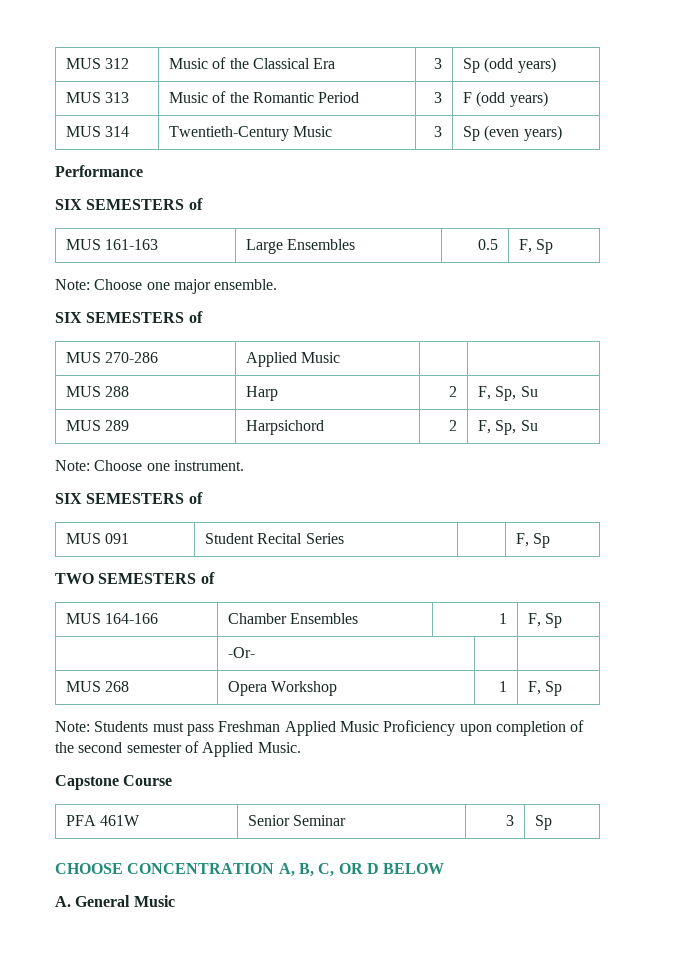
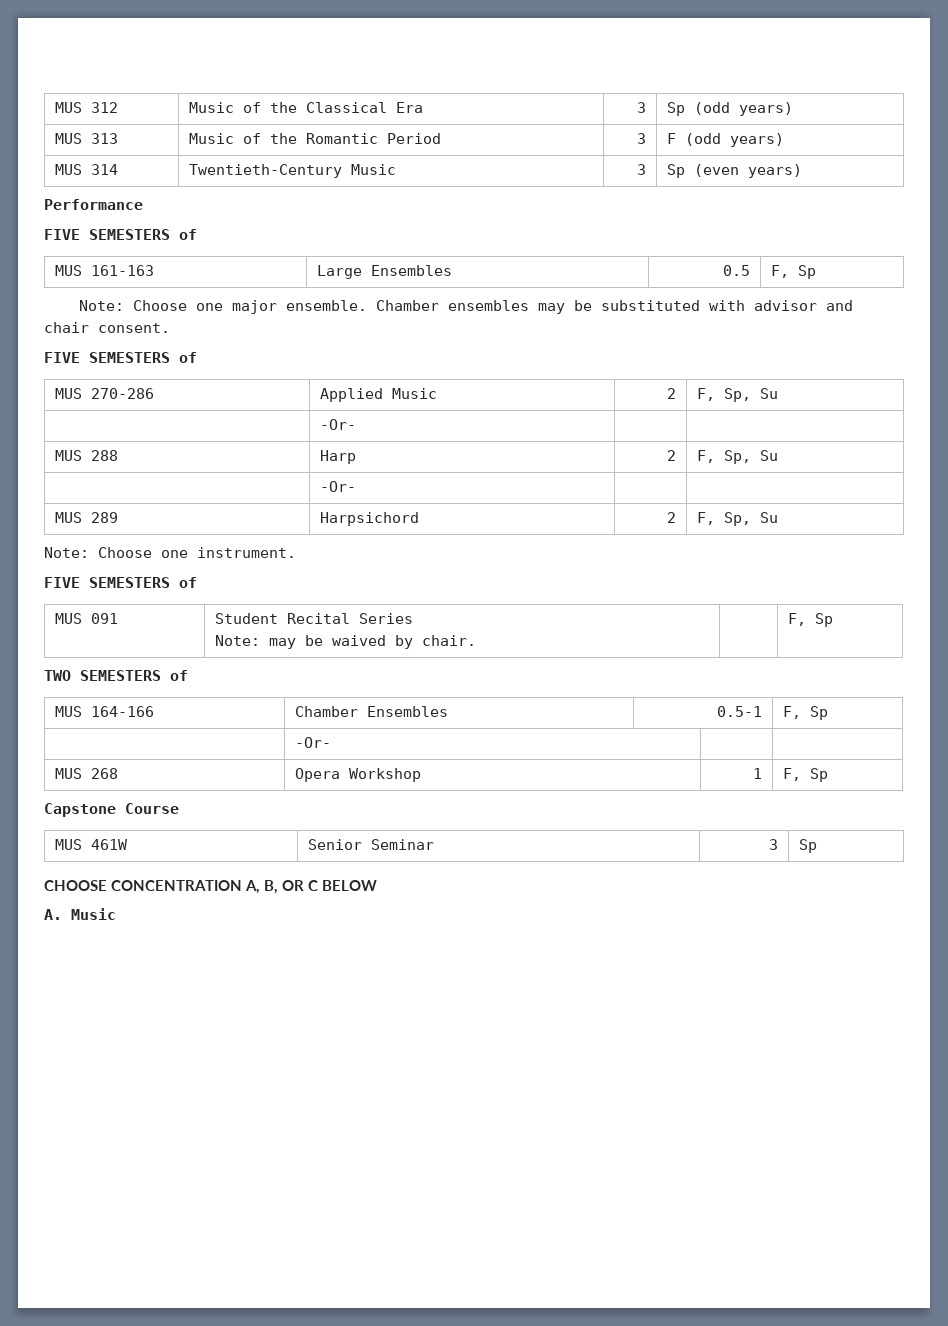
  Performance
- SIX SEMESTERS of
+ FIVE SEMESTERS of
- Note: Choose one major ensemble.
- SIX SEMESTERS of
+ Note: Choose one major ensemble. Chamber ensembles may be substituted with advisor and chair consent.
+ FIVE SEMESTERS of
- MUS 270-286 | Applied Music | |
+ MUS 270-286 | Applied Music | 2 | F, Sp, Su
+ | -Or- | |
  MUS 288 | Harp | 2 | F, Sp, Su
+ | -Or- | |
  Note: Choose one instrument.
- SIX SEMESTERS of
+ FIVE SEMESTERS of
- MUS 091 | Student Recital Series | | F, Sp
+ MUS 091 | Student Recital Series
+ Note: may be waived by chair. | | F, Sp
- MUS 164-166 | Chamber Ensembles | 1 | F, Sp
+ MUS 164-166 | Chamber Ensembles | 0.5-1 | F, Sp
- Note: Students must pass Freshman Applied Music Proficiency upon completion of the second semester of Applied Music.
- PFA 461W | Senior Seminar | 3 | Sp
+ MUS 461W | Senior Seminar | 3 | Sp
- CHOOSE CONCENTRATION A, B, C, OR D BELOW
+ CHOOSE CONCENTRATION A, B, OR C BELOW
- A. General Music
+ A. Music

